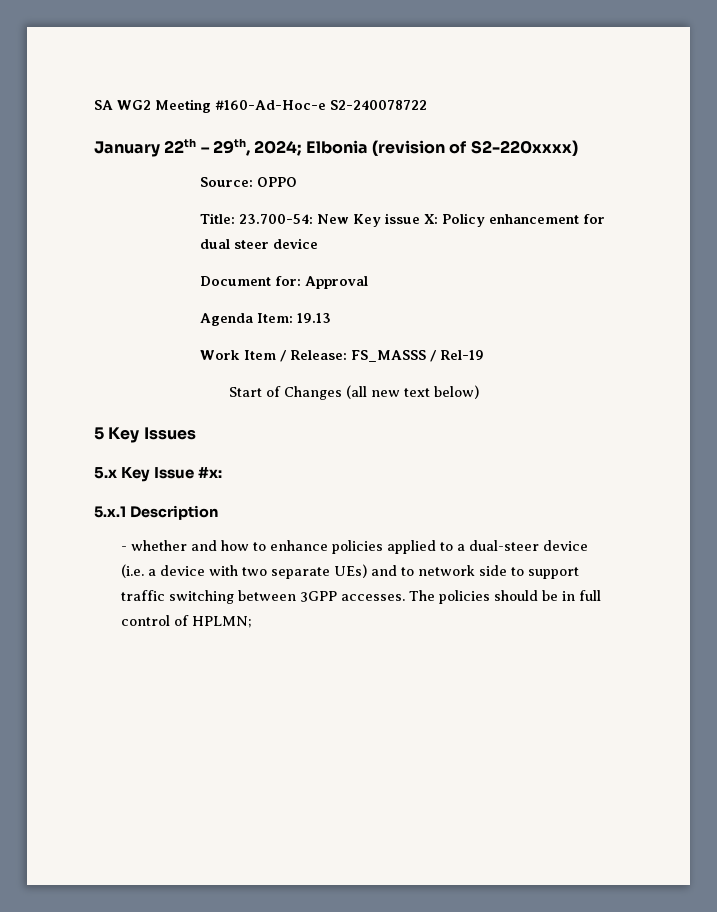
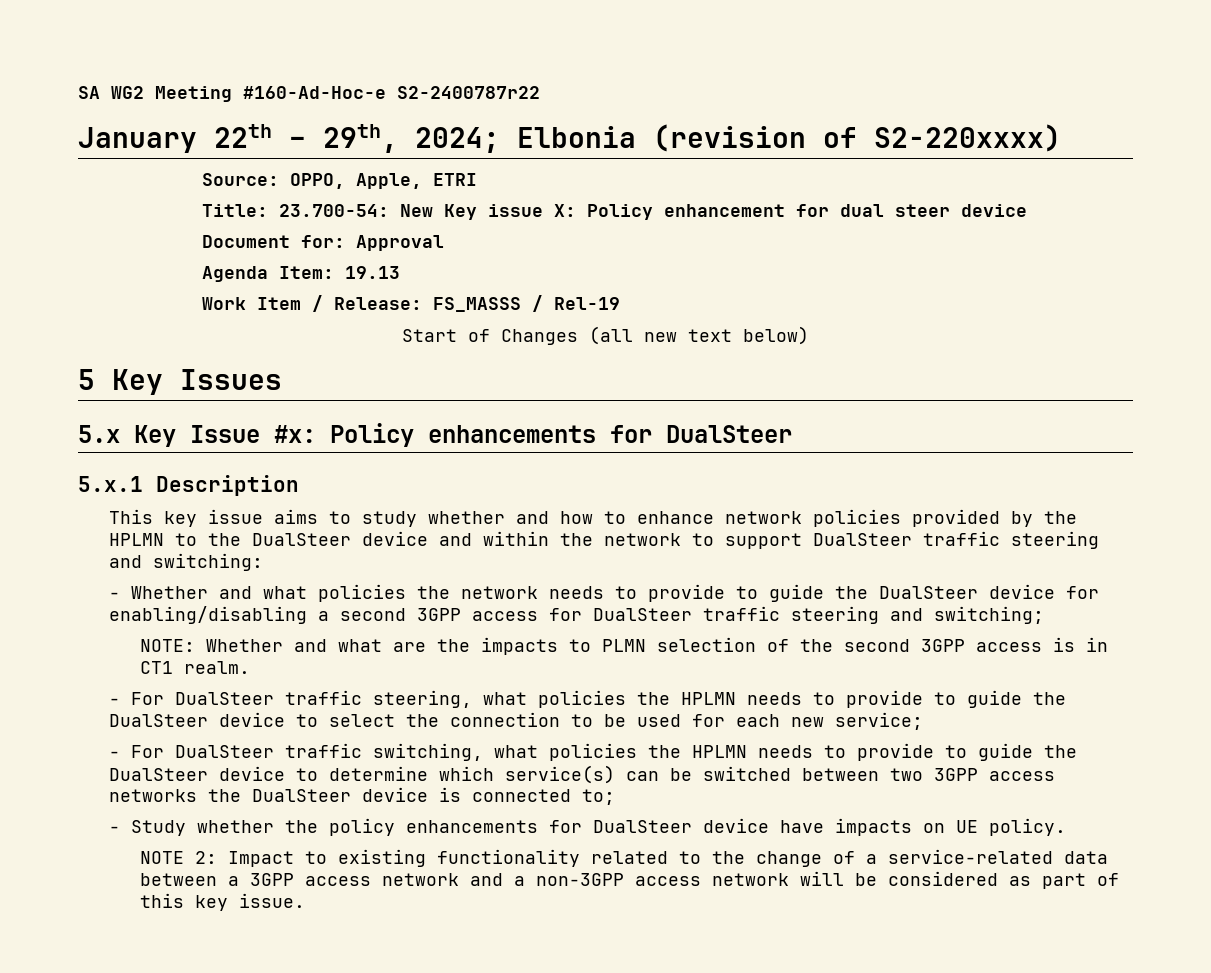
- SA WG2 Meeting #160-Ad-Hoc-e S2-240078722
+ SA WG2 Meeting #160-Ad-Hoc-e S2-2400787r22
- Source: OPPO
+ Source: OPPO, Apple, ETRI
- 5.x Key Issue #x:
+ 5.x Key Issue #x: Policy enhancements for DualSteer
  5.x.1 Description
- - whether and how to enhance policies applied to a dual-steer device (i.e. a device with two separate UEs) and to network side to support traffic switching between 3GPP accesses. The policies should be in full control of HPLMN;
+ This key issue aims to study whether and how to enhance network policies provided by the HPLMN to the DualSteer device and within the network to support DualSteer traffic steering and switching:
+ - Whether and what policies the network needs to provide to guide the DualSteer device for enabling/disabling a second 3GPP access for DualSteer traffic steering and switching;
+ NOTE: Whether and what are the impacts to PLMN selection of the second 3GPP access is in CT1 realm.
+ - For DualSteer traffic steering, what policies the HPLMN needs to provide to guide the DualSteer device to select the connection to be used for each new service;
+ - For DualSteer traffic switching, what policies the HPLMN needs to provide to guide the DualSteer device to determine which service(s) can be switched between two 3GPP access networks the DualSteer device is connected to;
+ - Study whether the policy enhancements for DualSteer device have impacts on UE policy.
+ NOTE 2: Impact to existing functionality related to the change of a service-related data between a 3GPP access network and a non-3GPP access network will be considered as part of this key issue.

